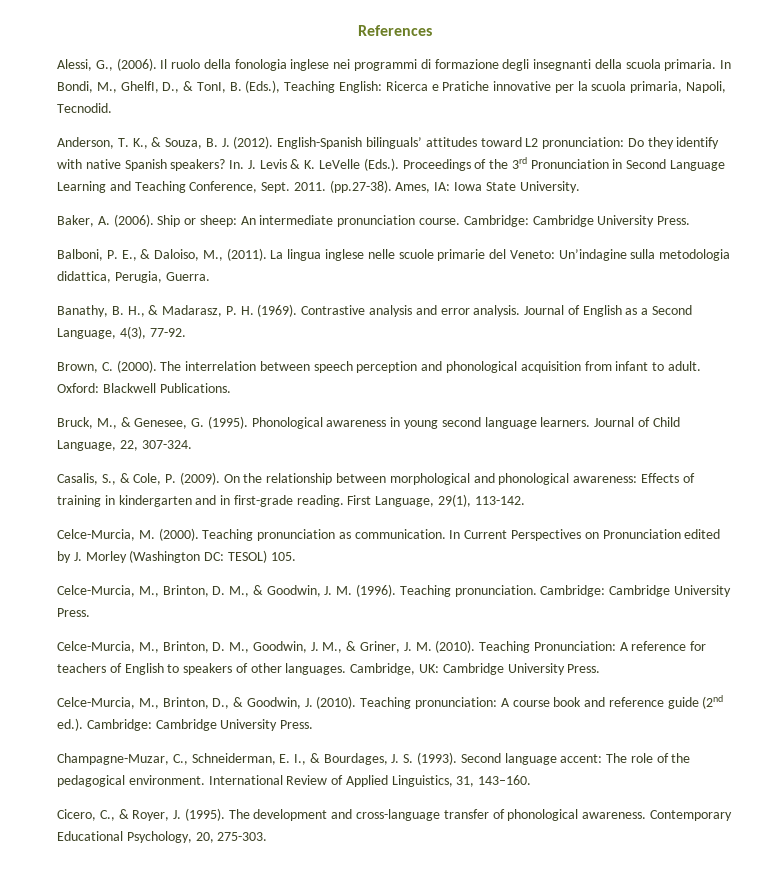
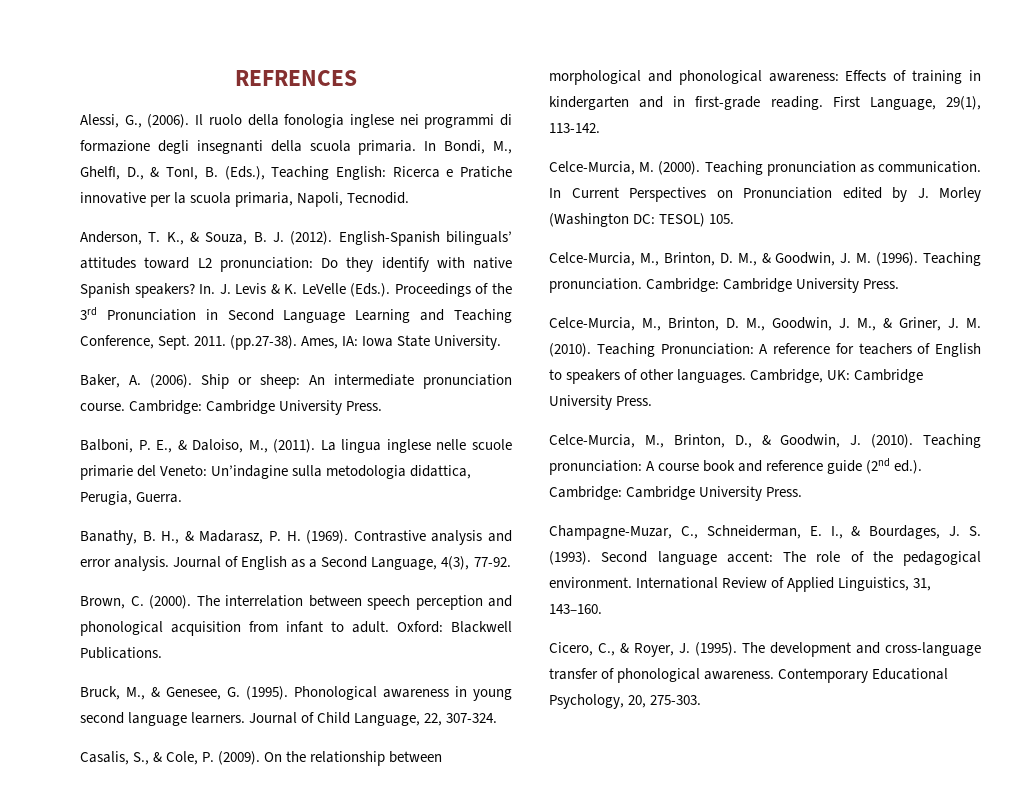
- References
+ REFRENCES

